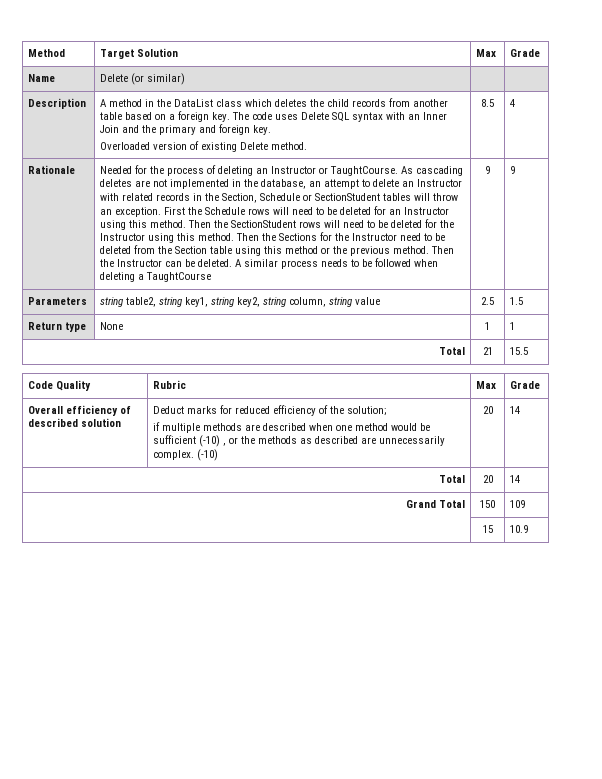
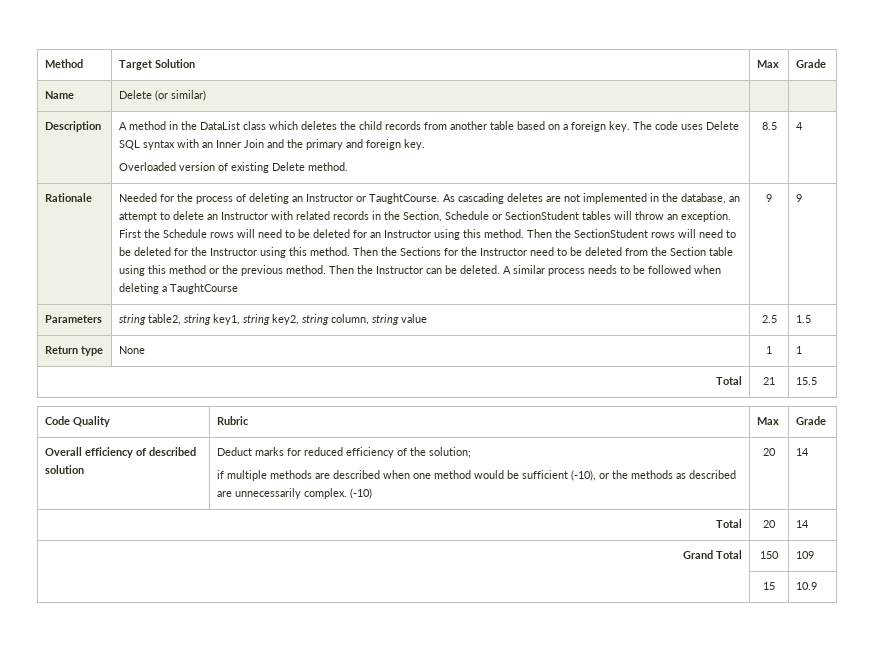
  Overall efficiency of described solution | Deduct marks for reduced efficiency of the solution;
- if multiple methods are described when one method would be sufficient (-10) , or the methods as described are unnecessarily complex. (-10) | 20 | 14
+ if multiple methods are described when one method would be sufficient (-10), or the methods as described are unnecessarily complex. (-10) | 20 | 14

